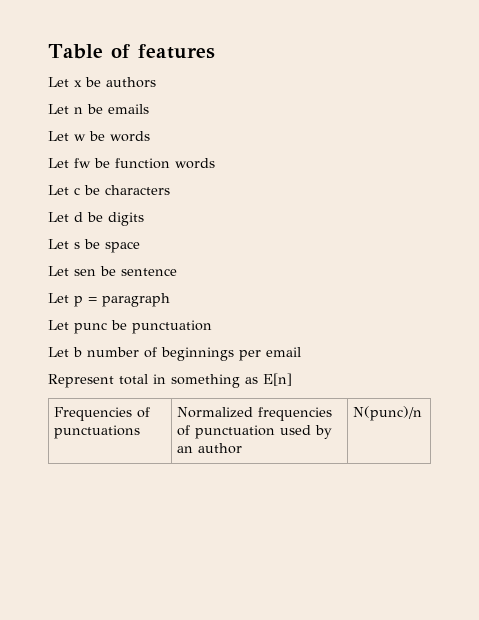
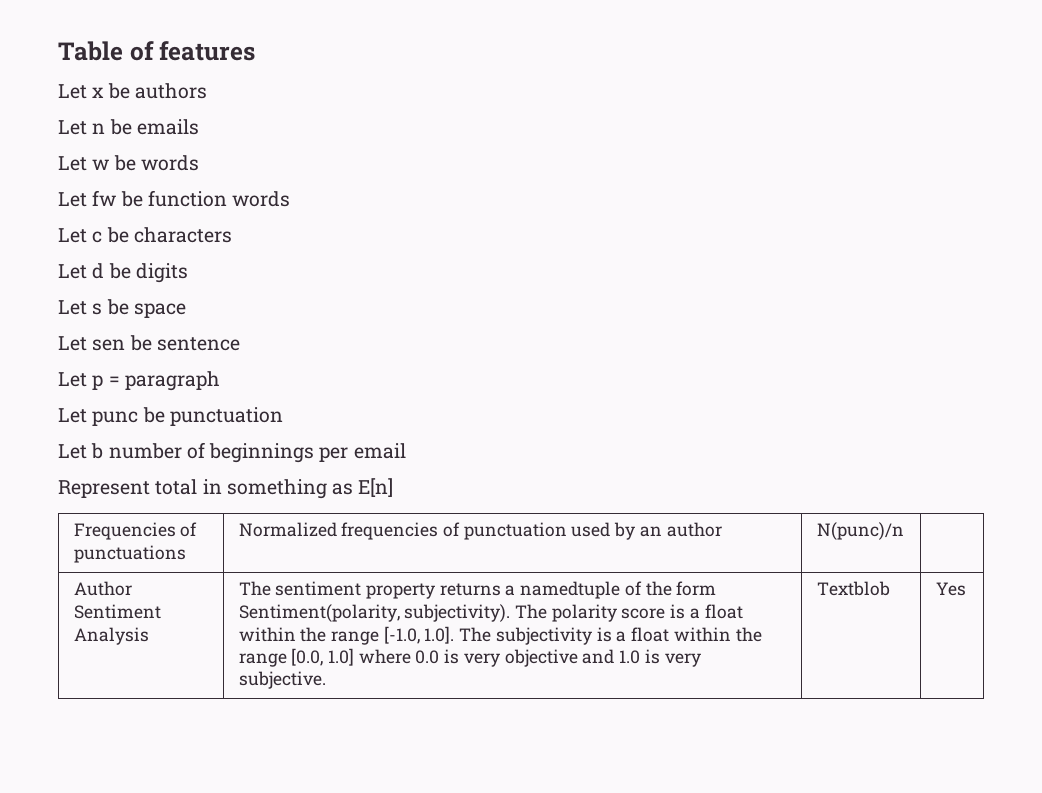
- Frequencies of punctuations | Normalized frequencies of punctuation used by an author | N(punc)/n
+ Frequencies of punctuations | Normalized frequencies of punctuation used by an author | N(punc)/n |
+ Author Sentiment Analysis | The sentiment property returns a namedtuple of the form Sentiment(polarity, subjectivity). The polarity score is a float within the range [-1.0, 1.0]. The subjectivity is a float within the range [0.0, 1.0] where 0.0 is very objective and 1.0 is very subjective. | Textblob | Yes

